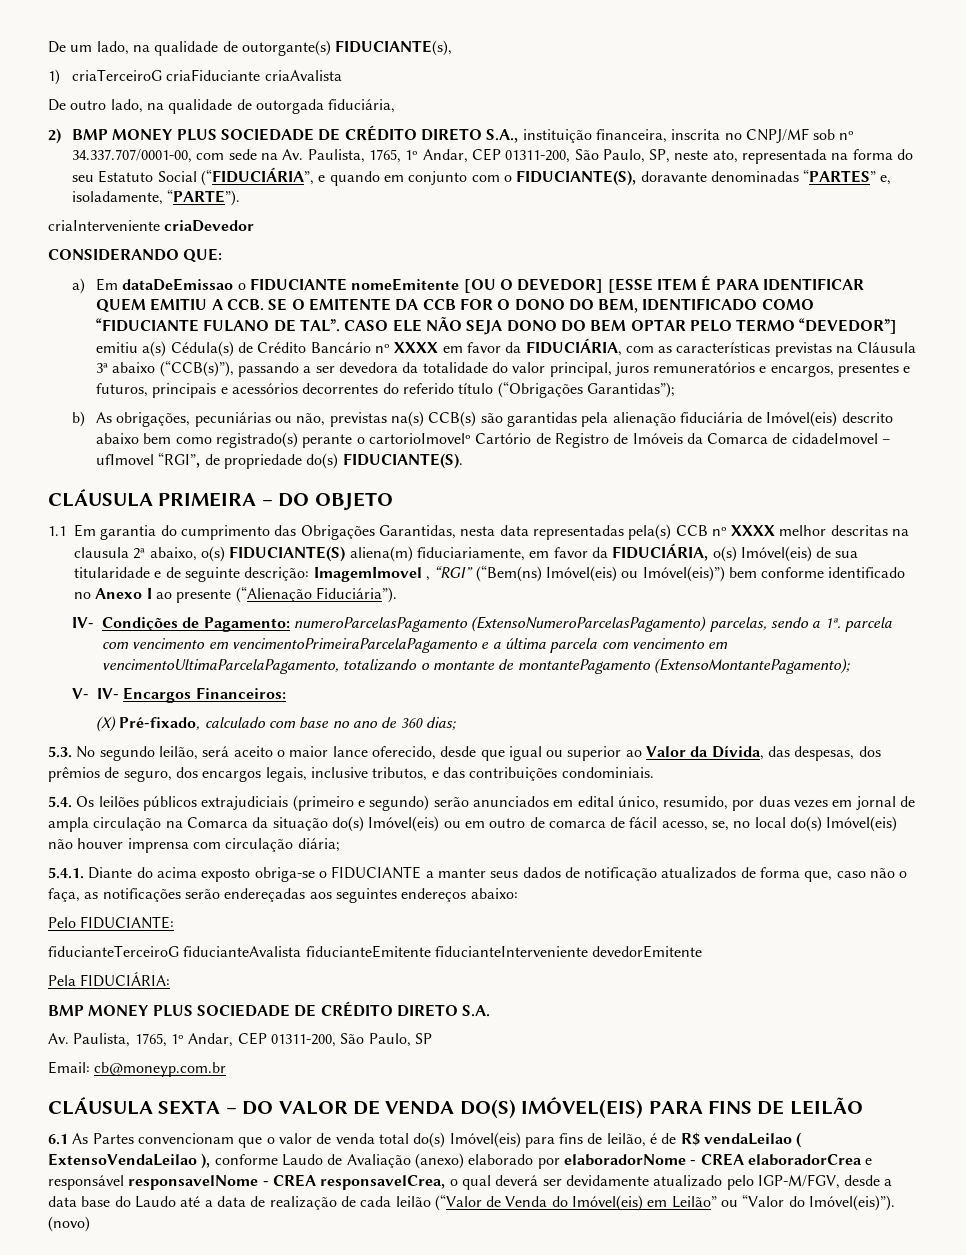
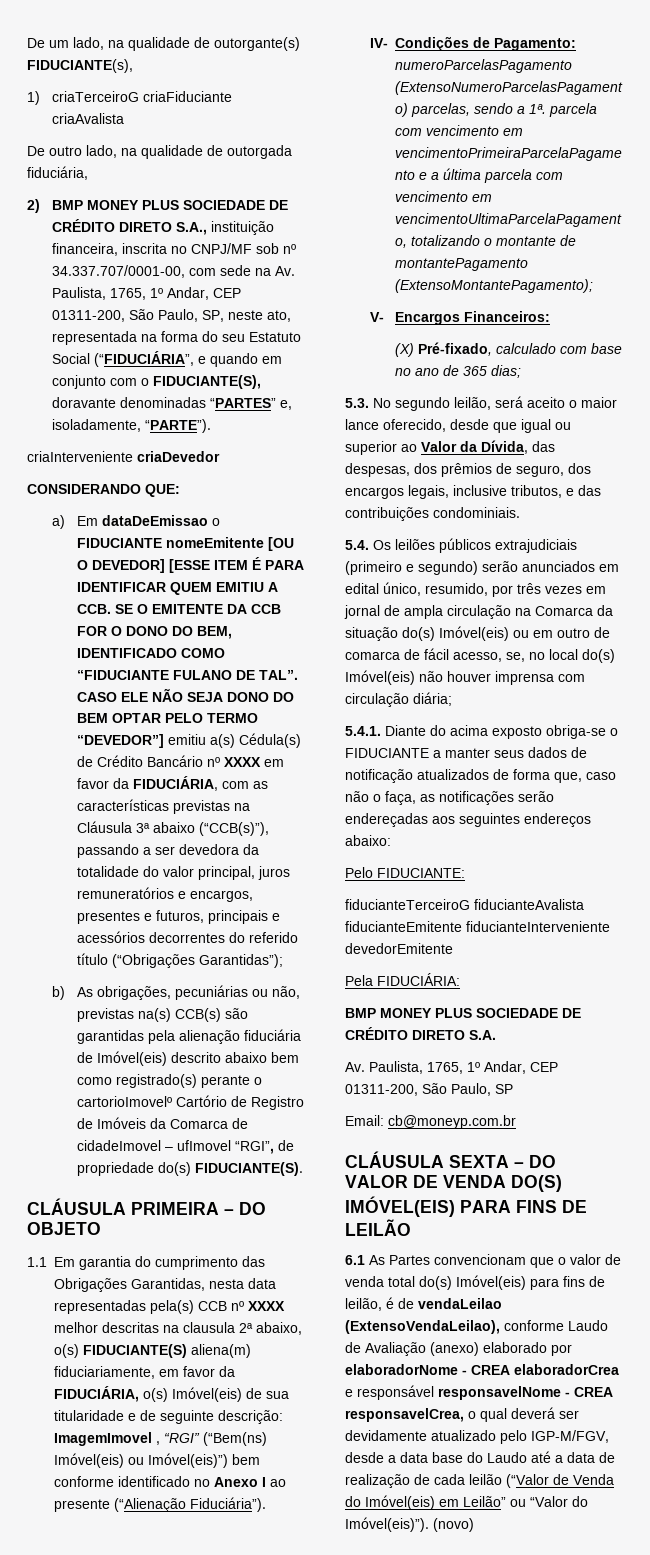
- V- IV- Encargos Financeiros:
+ V- Encargos Financeiros:
- (X) Pré-fixado, calculado com base no ano de 360 dias;
+ (X) Pré-fixado, calculado com base no ano de 365 dias;
- 5.4. Os leilões públicos extrajudiciais (primeiro e segundo) serão anunciados em edital único, resumido, por duas vezes em jornal de ampla circulação na Comarca da situação do(s) Imóvel(eis) ou em outro de comarca de fácil acesso, se, no local do(s) Imóvel(eis) não houver imprensa com circulação diária;
+ 5.4. Os leilões públicos extrajudiciais (primeiro e segundo) serão anunciados em edital único, resumido, por três vezes em jornal de ampla circulação na Comarca da situação do(s) Imóvel(eis) ou em outro de comarca de fácil acesso, se, no local do(s) Imóvel(eis) não houver imprensa com circulação diária;
- 6.1 As Partes convencionam que o valor de venda total do(s) Imóvel(eis) para fins de leilão, é de R$ vendaLeilao ( ExtensoVendaLeilao ), conforme Laudo de Avaliação (anexo) elaborado por elaboradorNome - CREA elaboradorCrea e responsável responsavelNome - CREA responsavelCrea, o qual deverá ser devidamente atualizado pelo IGP-M/FGV, desde a data base do Laudo até a data de realização de cada leilão (“Valor de Venda do Imóvel(eis) em Leilão” ou “Valor do Imóvel(eis)”).
+ 6.1 As Partes convencionam que o valor de venda total do(s) Imóvel(eis) para fins de leilão, é de vendaLeilao (ExtensoVendaLeilao), conforme Laudo de Avaliação (anexo) elaborado por elaboradorNome - CREA elaboradorCrea e responsável responsavelNome - CREA responsavelCrea, o qual deverá ser devidamente atualizado pelo IGP-M/FGV, desde a data base do Laudo até a data de realização de cada leilão (“Valor de Venda do Imóvel(eis) em Leilão” ou “Valor do Imóvel(eis)”).

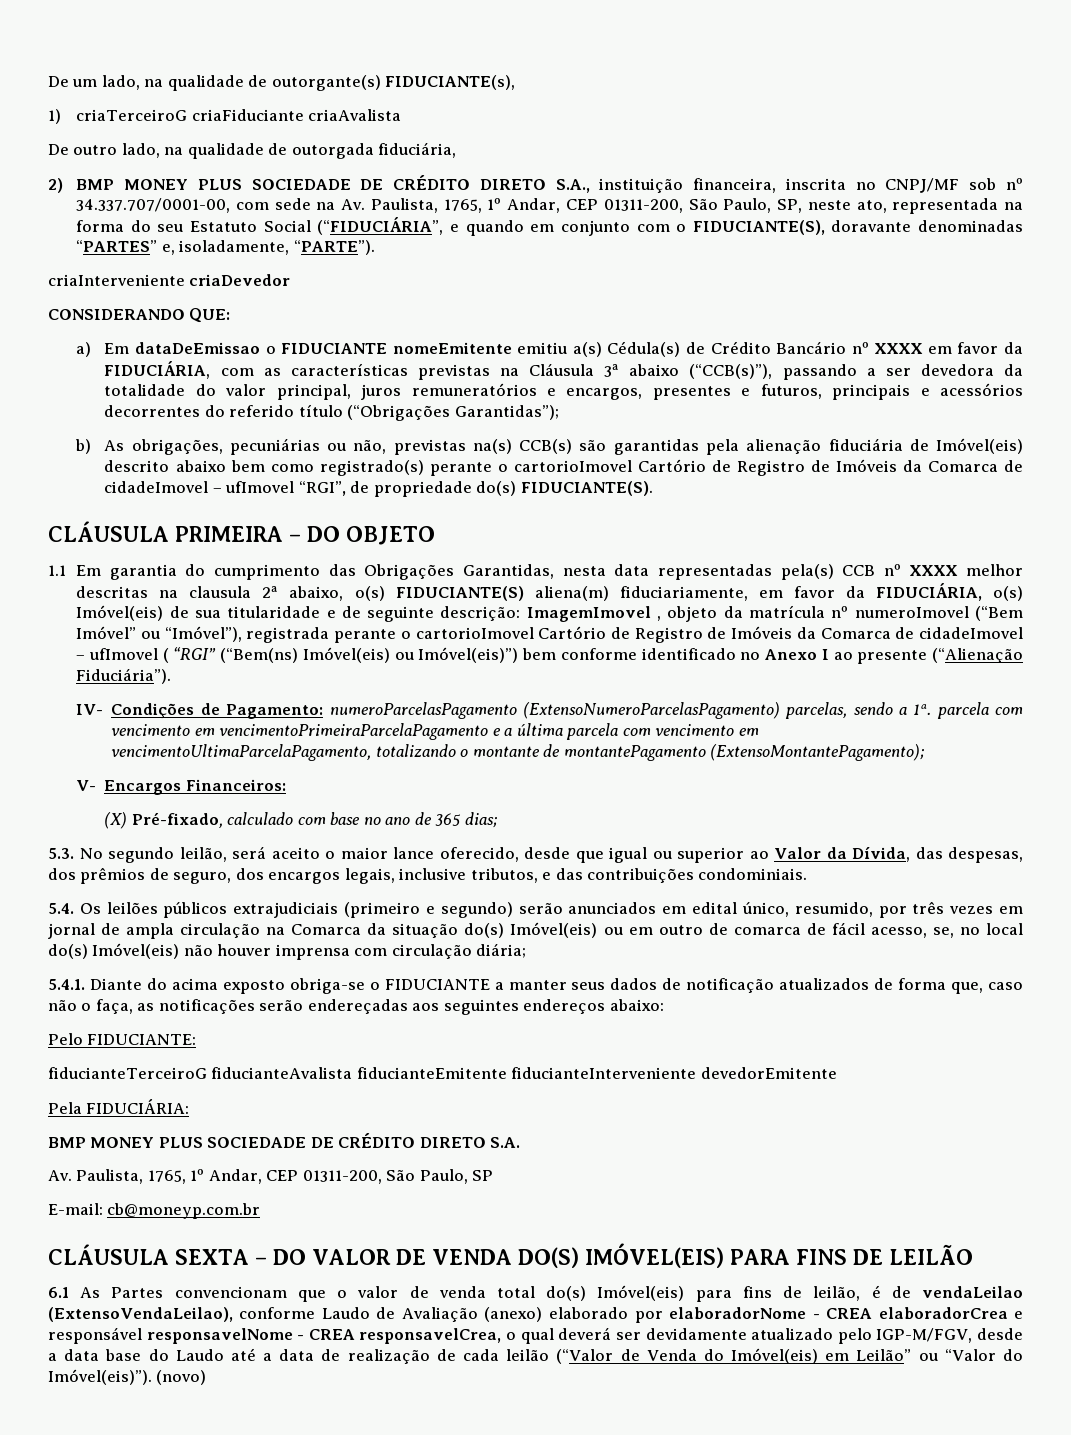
- a) Em dataDeEmissao o FIDUCIANTE nomeEmitente [OU O DEVEDOR] [ESSE ITEM É PARA IDENTIFICAR QUEM EMITIU A CCB. SE O EMITENTE DA CCB FOR O DONO DO BEM, IDENTIFICADO COMO “FIDUCIANTE FULANO DE TAL”. CASO ELE NÃO SEJA DONO DO BEM OPTAR PELO TERMO “DEVEDOR”] emitiu a(s) Cédula(s) de Crédito Bancário nº XXXX em favor da FIDUCIÁRIA, com as características previstas na Cláusula 3ª abaixo (“CCB(s)”), passando a ser devedora da totalidade do valor principal, juros remuneratórios e encargos, presentes e futuros, principais e acessórios decorrentes do referido título (“Obrigações Garantidas”);
+ a) Em dataDeEmissao o FIDUCIANTE nomeEmitente emitiu a(s) Cédula(s) de Crédito Bancário nº XXXX em favor da FIDUCIÁRIA, com as características previstas na Cláusula 3ª abaixo (“CCB(s)”), passando a ser devedora da totalidade do valor principal, juros remuneratórios e encargos, presentes e futuros, principais e acessórios decorrentes do referido título (“Obrigações Garantidas”);
- b) As obrigações, pecuniárias ou não, previstas na(s) CCB(s) são garantidas pela alienação fiduciária de Imóvel(eis) descrito abaixo bem como registrado(s) perante o cartorioImovelº Cartório de Registro de Imóveis da Comarca de cidadeImovel – ufImovel “RGI”, de propriedade do(s) FIDUCIANTE(S).
+ b) As obrigações, pecuniárias ou não, previstas na(s) CCB(s) são garantidas pela alienação fiduciária de Imóvel(eis) descrito abaixo bem como registrado(s) perante o cartorioImovel Cartório de Registro de Imóveis da Comarca de cidadeImovel – ufImovel “RGI”, de propriedade do(s) FIDUCIANTE(S).
- 1.1 Em garantia do cumprimento das Obrigações Garantidas, nesta data representadas pela(s) CCB nº XXXX melhor descritas na clausula 2ª abaixo, o(s) FIDUCIANTE(S) aliena(m) fiduciariamente, em favor da FIDUCIÁRIA, o(s) Imóvel(eis) de sua titularidade e de seguinte descrição: ImagemImovel , “RGI” (“Bem(ns) Imóvel(eis) ou Imóvel(eis)”) bem conforme identificado no Anexo I ao presente (“Alienação Fiduciária”).
+ 1.1 Em garantia do cumprimento das Obrigações Garantidas, nesta data representadas pela(s) CCB nº XXXX melhor descritas na clausula 2ª abaixo, o(s) FIDUCIANTE(S) aliena(m) fiduciariamente, em favor da FIDUCIÁRIA, o(s) Imóvel(eis) de sua titularidade e de seguinte descrição: ImagemImovel , objeto da matrícula nº numeroImovel (“Bem Imóvel” ou “Imóvel”), registrada perante o cartorioImovel Cartório de Registro de Imóveis da Comarca de cidadeImovel – ufImovel ( “RGI” (“Bem(ns) Imóvel(eis) ou Imóvel(eis)”) bem conforme identificado no Anexo I ao presente (“Alienação Fiduciária”).
- Email: cb@moneyp.com.br
+ E-mail: cb@moneyp.com.br

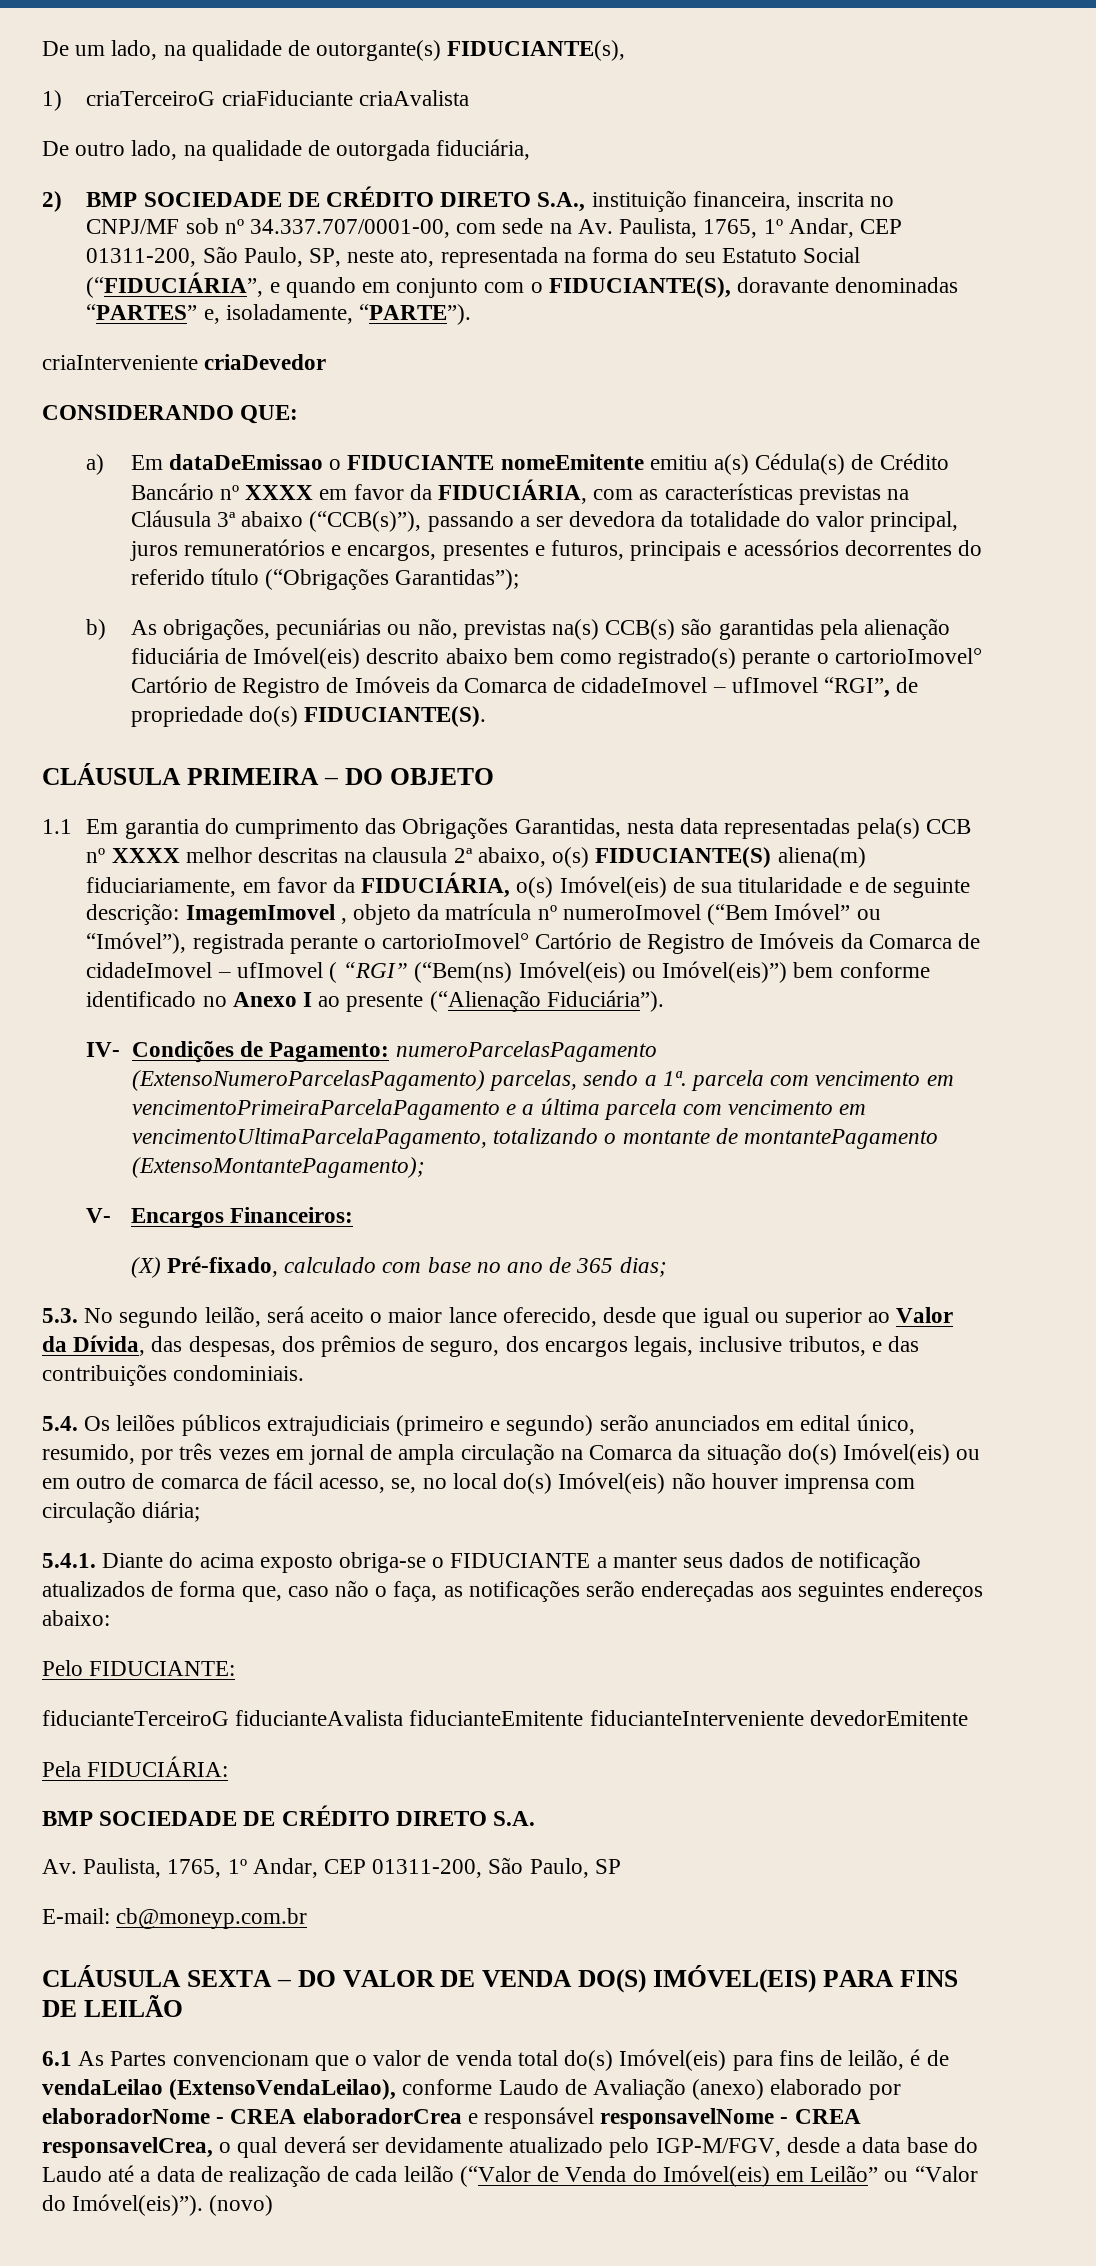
- 2) BMP MONEY PLUS SOCIEDADE DE CRÉDITO DIRETO S.A., instituição financeira, inscrita no CNPJ/MF sob nº 34.337.707/0001-00, com sede na Av. Paulista, 1765, 1º Andar, CEP 01311-200, São Paulo, SP, neste ato, representada na forma do seu Estatuto Social (“FIDUCIÁRIA”, e quando em conjunto com o FIDUCIANTE(S), doravante denominadas “PARTES” e, isoladamente, “PARTE”).
+ 2) BMP SOCIEDADE DE CRÉDITO DIRETO S.A., instituição financeira, inscrita no CNPJ/MF sob nº 34.337.707/0001-00, com sede na Av. Paulista, 1765, 1º Andar, CEP 01311-200, São Paulo, SP, neste ato, representada na forma do seu Estatuto Social (“FIDUCIÁRIA”, e quando em conjunto com o FIDUCIANTE(S), doravante denominadas “PARTES” e, isoladamente, “PARTE”).
- b) As obrigações, pecuniárias ou não, previstas na(s) CCB(s) são garantidas pela alienação fiduciária de Imóvel(eis) descrito abaixo bem como registrado(s) perante o cartorioImovel Cartório de Registro de Imóveis da Comarca de cidadeImovel – ufImovel “RGI”, de propriedade do(s) FIDUCIANTE(S).
+ b) As obrigações, pecuniárias ou não, previstas na(s) CCB(s) são garantidas pela alienação fiduciária de Imóvel(eis) descrito abaixo bem como registrado(s) perante o cartorioImovel° Cartório de Registro de Imóveis da Comarca de cidadeImovel – ufImovel “RGI”, de propriedade do(s) FIDUCIANTE(S).
- ImagemImovel , objeto da matrícula nº numeroImovel (“Bem Imóvel” ou “Imóvel”), registrada perante o cartorioImovel Cartório de Registro de Imóveis da Comarca de cidadeImovel – ufImovel ( “RGI” (“Bem(ns) Imóvel(eis) ou Imóvel(eis)”) bem conforme identificado no Anexo I ao presente (“Alienação Fiduciária”).
+ ImagemImovel , objeto da matrícula nº numeroImovel (“Bem Imóvel” ou “Imóvel”), registrada perante o cartorioImovel° Cartório de Registro de Imóveis da Comarca de cidadeImovel – ufImovel ( “RGI” (“Bem(ns) Imóvel(eis) ou Imóvel(eis)”) bem conforme identificado no Anexo I ao presente (“Alienação Fiduciária”).
- BMP MONEY PLUS SOCIEDADE DE CRÉDITO DIRETO S.A.
+ BMP SOCIEDADE DE CRÉDITO DIRETO S.A.

